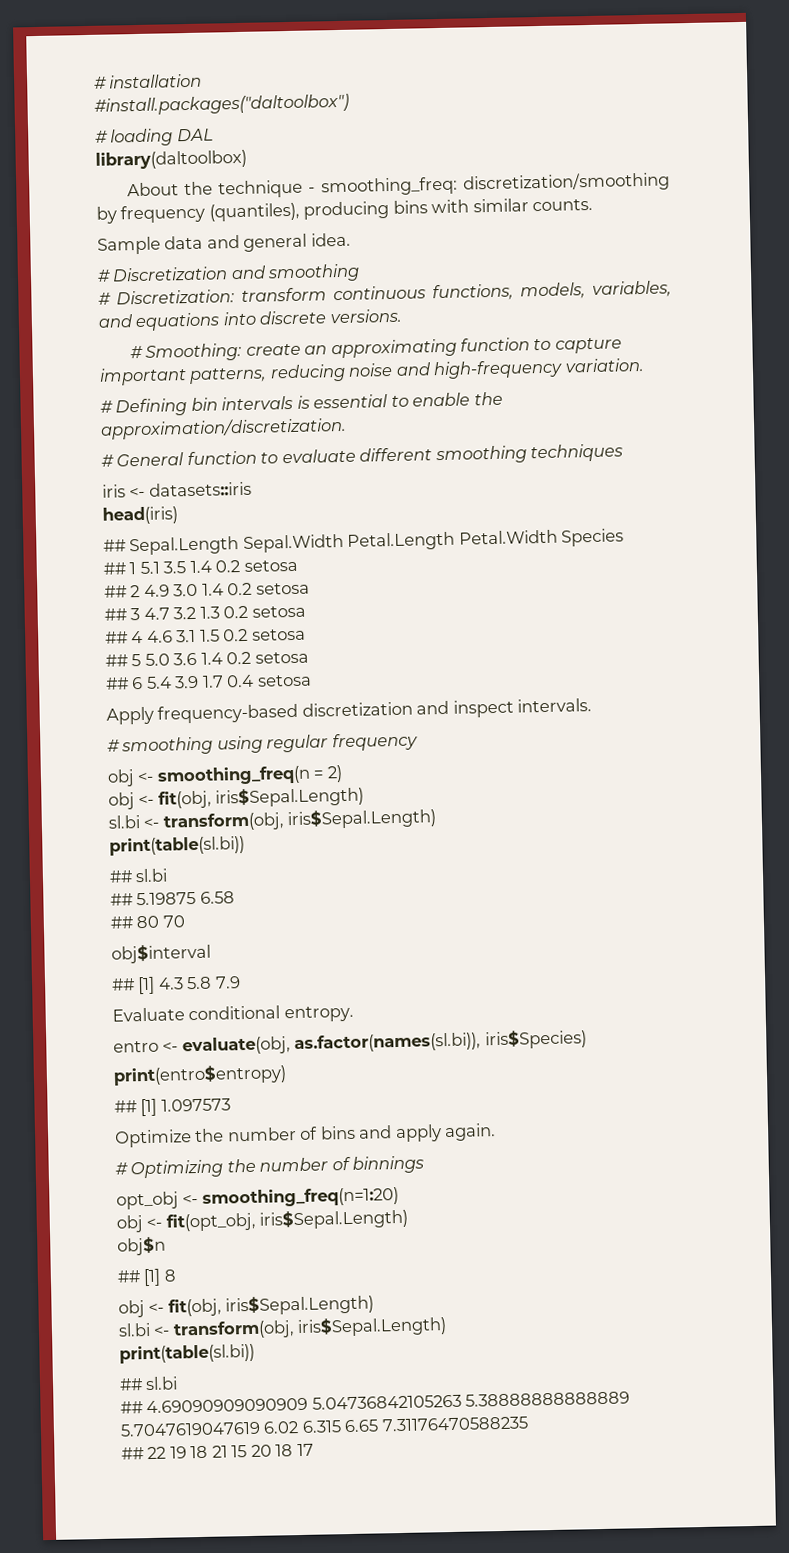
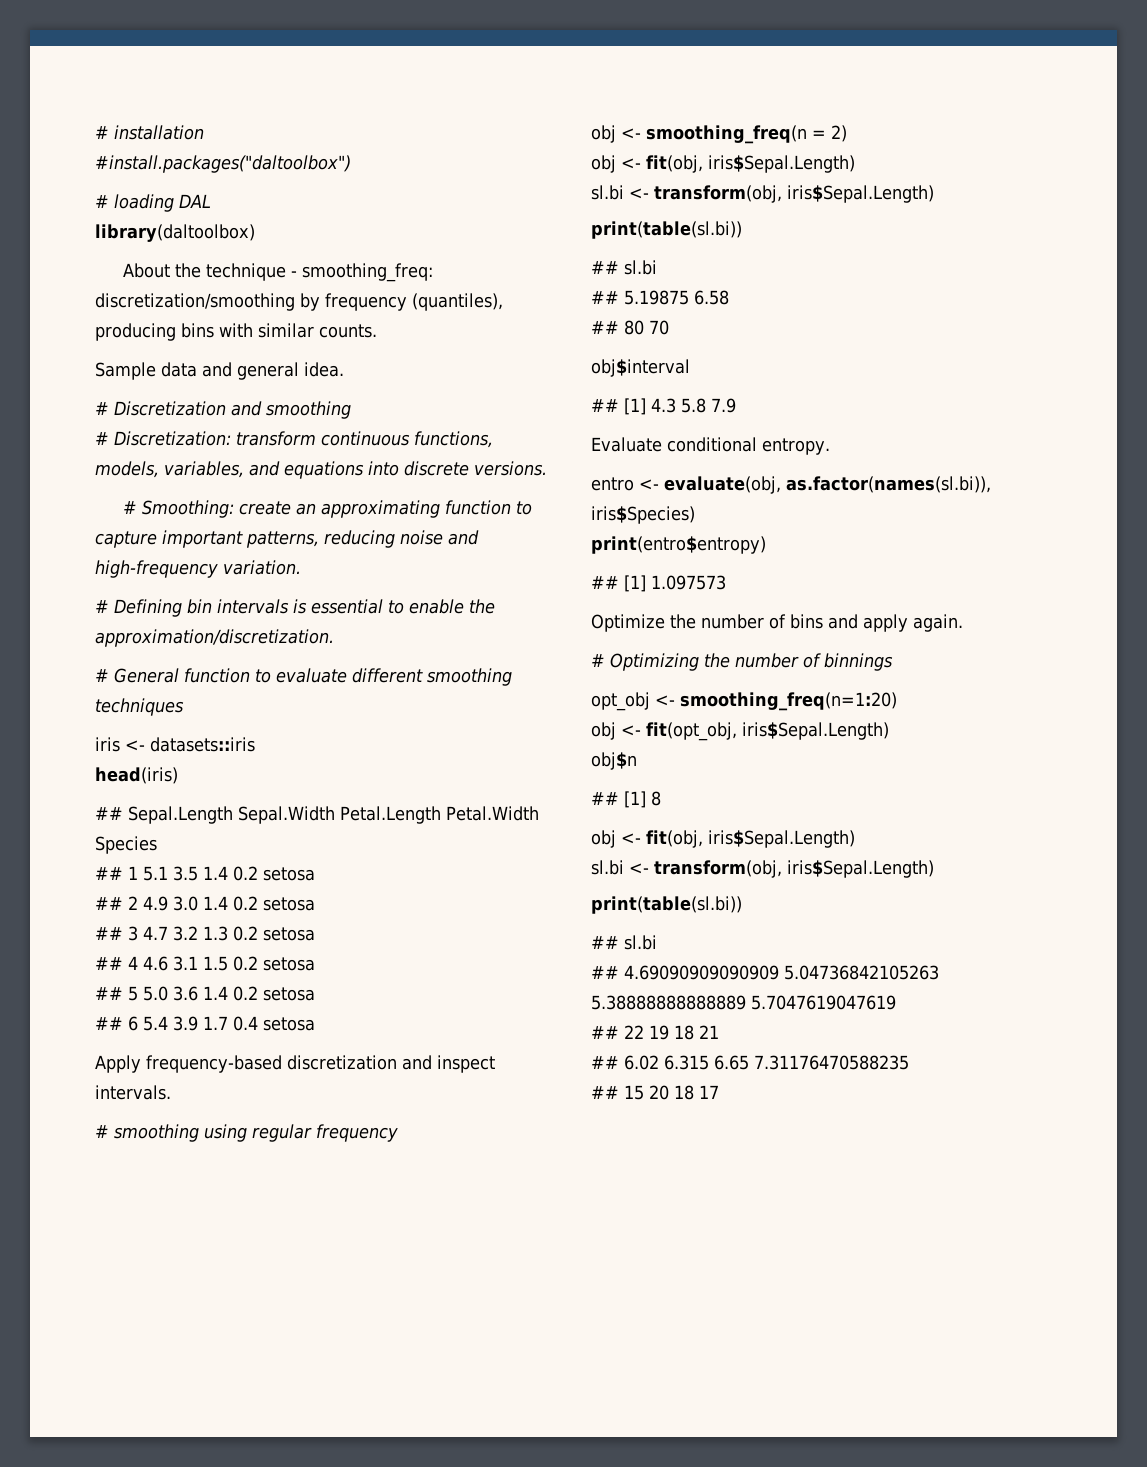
- ## 4.69090909090909 5.04736842105263 5.38888888888889 5.7047619047619 6.02 6.315 6.65 7.31176470588235
+ ## 4.69090909090909 5.04736842105263 5.38888888888889 5.7047619047619
+ ## 22 19 18 21
+ ## 6.02 6.315 6.65 7.31176470588235
- ## 22 19 18 21 15 20 18 17
+ ## 15 20 18 17

